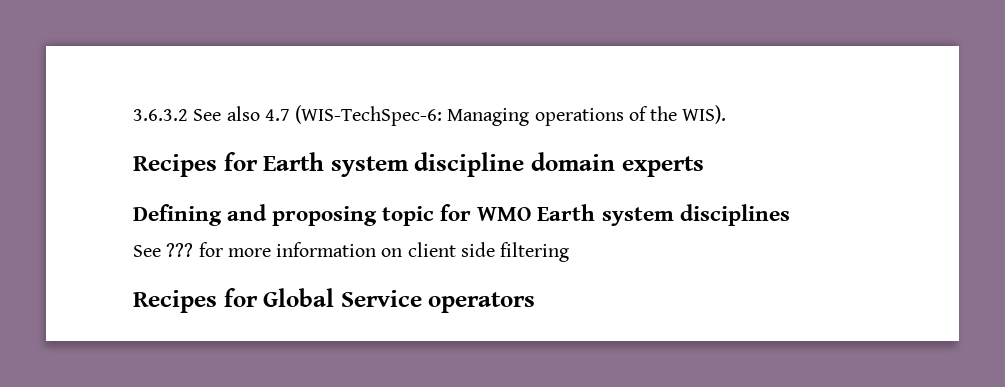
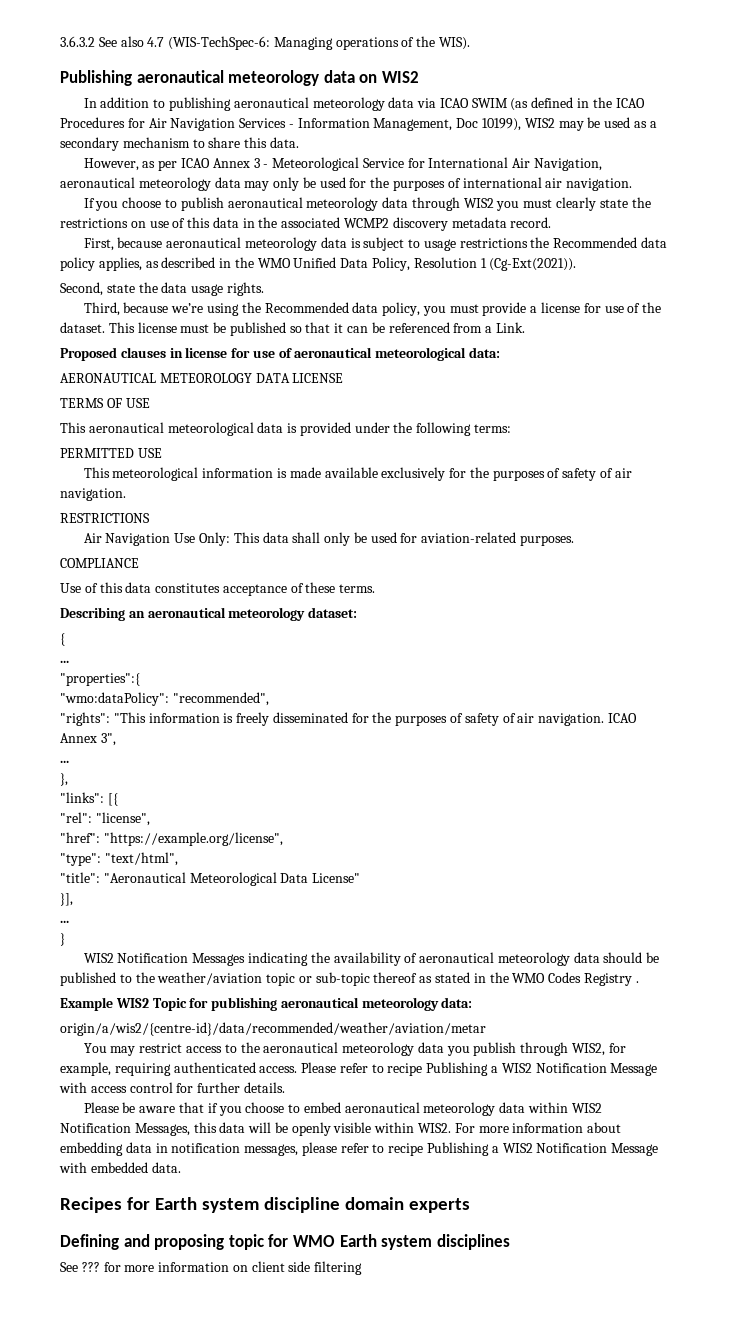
+ Publishing aeronautical meteorology data on WIS2
+ In addition to publishing aeronautical meteorology data via ICAO SWIM (as defined in the ICAO Procedures for Air Navigation Services - Information Management, Doc 10199), WIS2 may be used as a secondary mechanism to share this data.
+ However, as per ICAO Annex 3 - Meteorological Service for International Air Navigation, aeronautical meteorology data may only be used for the purposes of international air navigation.
+ If you choose to publish aeronautical meteorology data through WIS2 you must clearly state the restrictions on use of this data in the associated WCMP2 discovery metadata record.
+ First, because aeronautical meteorology data is subject to usage restrictions the Recommended data policy applies, as described in the WMO Unified Data Policy, Resolution 1 (Cg-Ext(2021)).
+ Second, state the data usage rights.
+ Third, because we’re using the Recommended data policy, you must provide a license for use of the dataset. This license must be published so that it can be referenced from a Link.
+ Proposed clauses in license for use of aeronautical meteorological data:
+ AERONAUTICAL METEOROLOGY DATA LICENSE
+ TERMS OF USE
+ This aeronautical meteorological data is provided under the following terms:
+ PERMITTED USE
+ This meteorological information is made available exclusively for the purposes of safety of air navigation.
+ RESTRICTIONS
+ Air Navigation Use Only: This data shall only be used for aviation-related purposes.
+ COMPLIANCE
+ Use of this data constitutes acceptance of these terms.
+ Describing an aeronautical meteorology dataset:
+ {
+ ...
+ "properties":{
+ "wmo:dataPolicy": "recommended",
+ "rights": "This information is freely disseminated for the purposes of safety of air navigation. ICAO Annex 3",
+ ...
+ },
+ "links": [{
+ "rel": "license",
+ "href": "https://example.org/license",
+ "type": "text/html",
+ "title": "Aeronautical Meteorological Data License"
+ }],
+ ...
+ }
+ WIS2 Notification Messages indicating the availability of aeronautical meteorology data should be published to the weather/aviation topic or sub-topic thereof as stated in the WMO Codes Registry .
+ Example WIS2 Topic for publishing aeronautical meteorology data:
+ origin/a/wis2/{centre-id}/data/recommended/weather/aviation/metar
+ You may restrict access to the aeronautical meteorology data you publish through WIS2, for example, requiring authenticated access. Please refer to recipe Publishing a WIS2 Notification Message with access control for further details.
+ Please be aware that if you choose to embed aeronautical meteorology data within WIS2 Notification Messages, this data will be openly visible within WIS2. For more information about embedding data in notification messages, please refer to recipe Publishing a WIS2 Notification Message with embedded data.
- Recipes for Global Service operators

